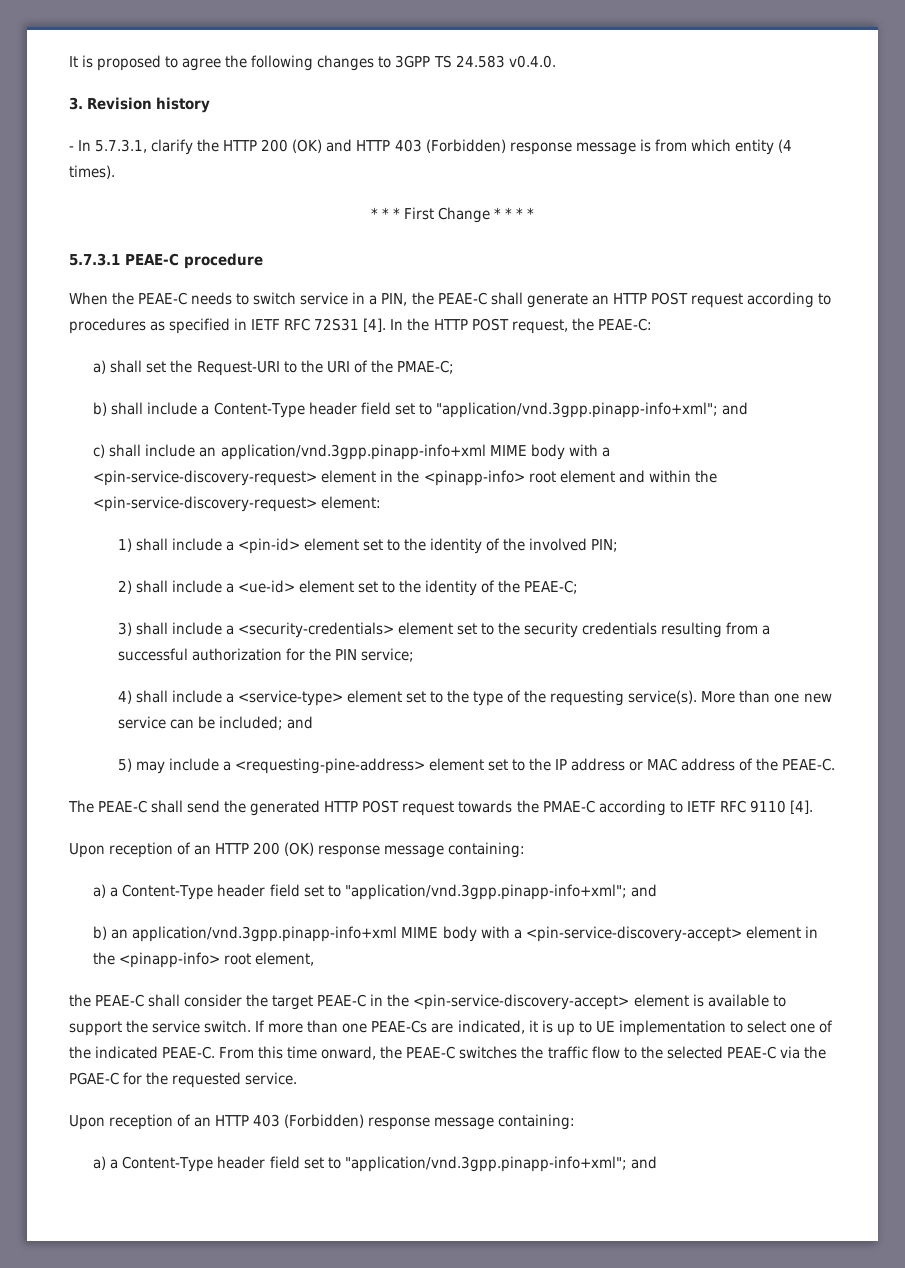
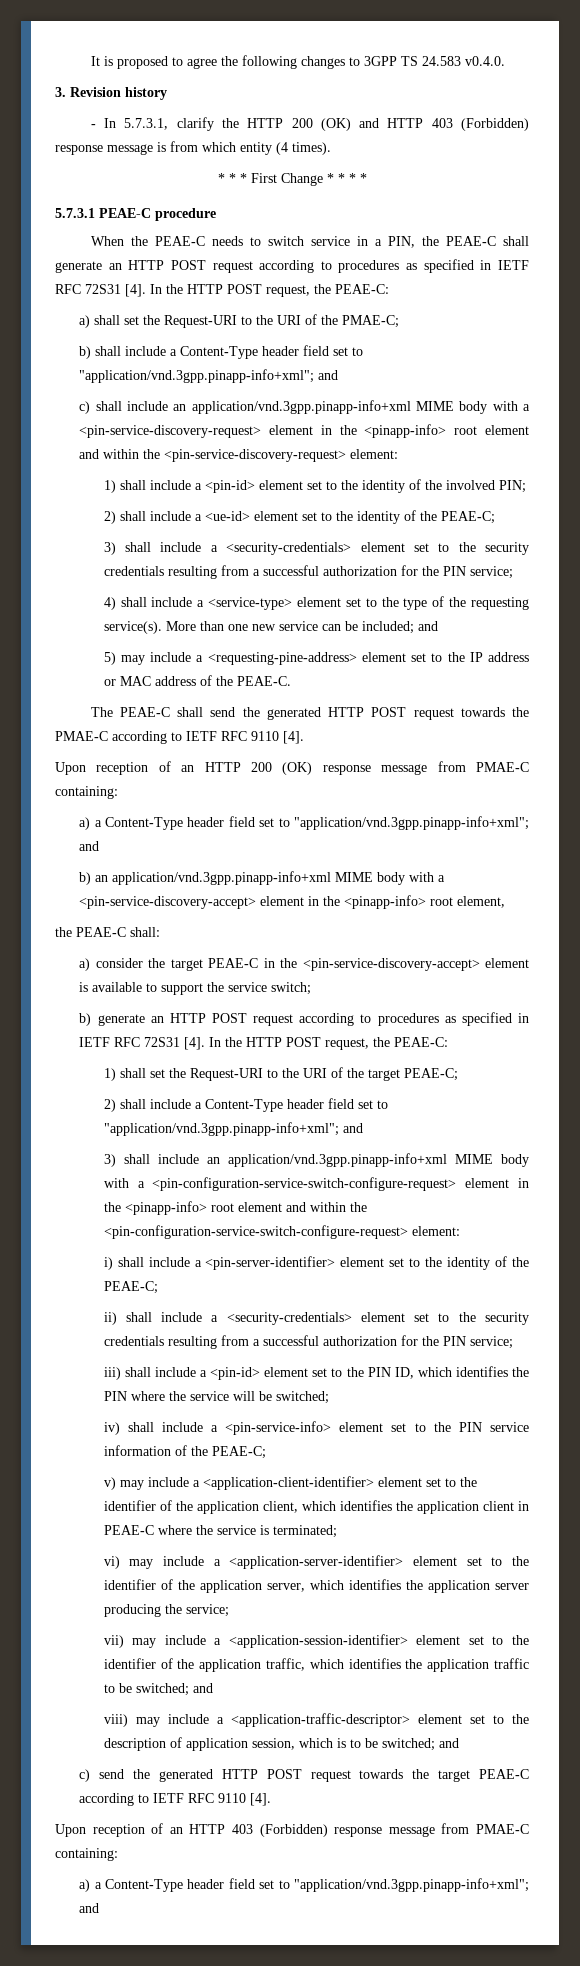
- Upon reception of an HTTP 200 (OK) response message containing:
+ Upon reception of an HTTP 200 (OK) response message from PMAE-C containing:
- the PEAE-C shall consider the target PEAE-C in the <pin-service-discovery-accept> element is available to support the service switch. If more than one PEAE-Cs are indicated, it is up to UE implementation to select one of the indicated PEAE-C. From this time onward, the PEAE-C switches the traffic flow to the selected PEAE-C via the PGAE-C for the requested service.
+ the PEAE-C shall:
+ a) consider the target PEAE-C in the <pin-service-discovery-accept> element is available to support the service switch;
+ b) generate an HTTP POST request according to procedures as specified in IETF RFC 72S31 [4]. In the HTTP POST request, the PEAE-C:
+ 1) shall set the Request-URI to the URI of the target PEAE-C;
+ 2) shall include a Content-Type header field set to "application/vnd.3gpp.pinapp-info+xml"; and
+ 3) shall include an application/vnd.3gpp.pinapp-info+xml MIME body with a <pin-configuration-service-switch-configure-request> element in the <pinapp-info> root element and within the <pin-configuration-service-switch-configure-request> element:
+ i) shall include a <pin-server-identifier> element set to the identity of the PEAE-C;
+ ii) shall include a <security-credentials> element set to the security credentials resulting from a successful authorization for the PIN service;
+ iii) shall include a <pin-id> element set to the PIN ID, which identifies the PIN where the service will be switched;
+ iv) shall include a <pin-service-info> element set to the PIN service information of the PEAE-C;
+ v) may include a <application-client-identifier> element set to the identifier of the application client, which identifies the application client in PEAE-C where the service is terminated;
+ vi) may include a <application-server-identifier> element set to the identifier of the application server, which identifies the application server producing the service;
+ vii) may include a <application-session-identifier> element set to the identifier of the application traffic, which identifies the application traffic to be switched; and
+ viii) may include a <application-traffic-descriptor> element set to the description of application session, which is to be switched; and
+ c) send the generated HTTP POST request towards the target PEAE-C according to IETF RFC 9110 [4].
- Upon reception of an HTTP 403 (Forbidden) response message containing:
+ Upon reception of an HTTP 403 (Forbidden) response message from PMAE-C containing:

